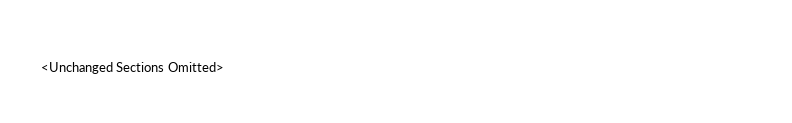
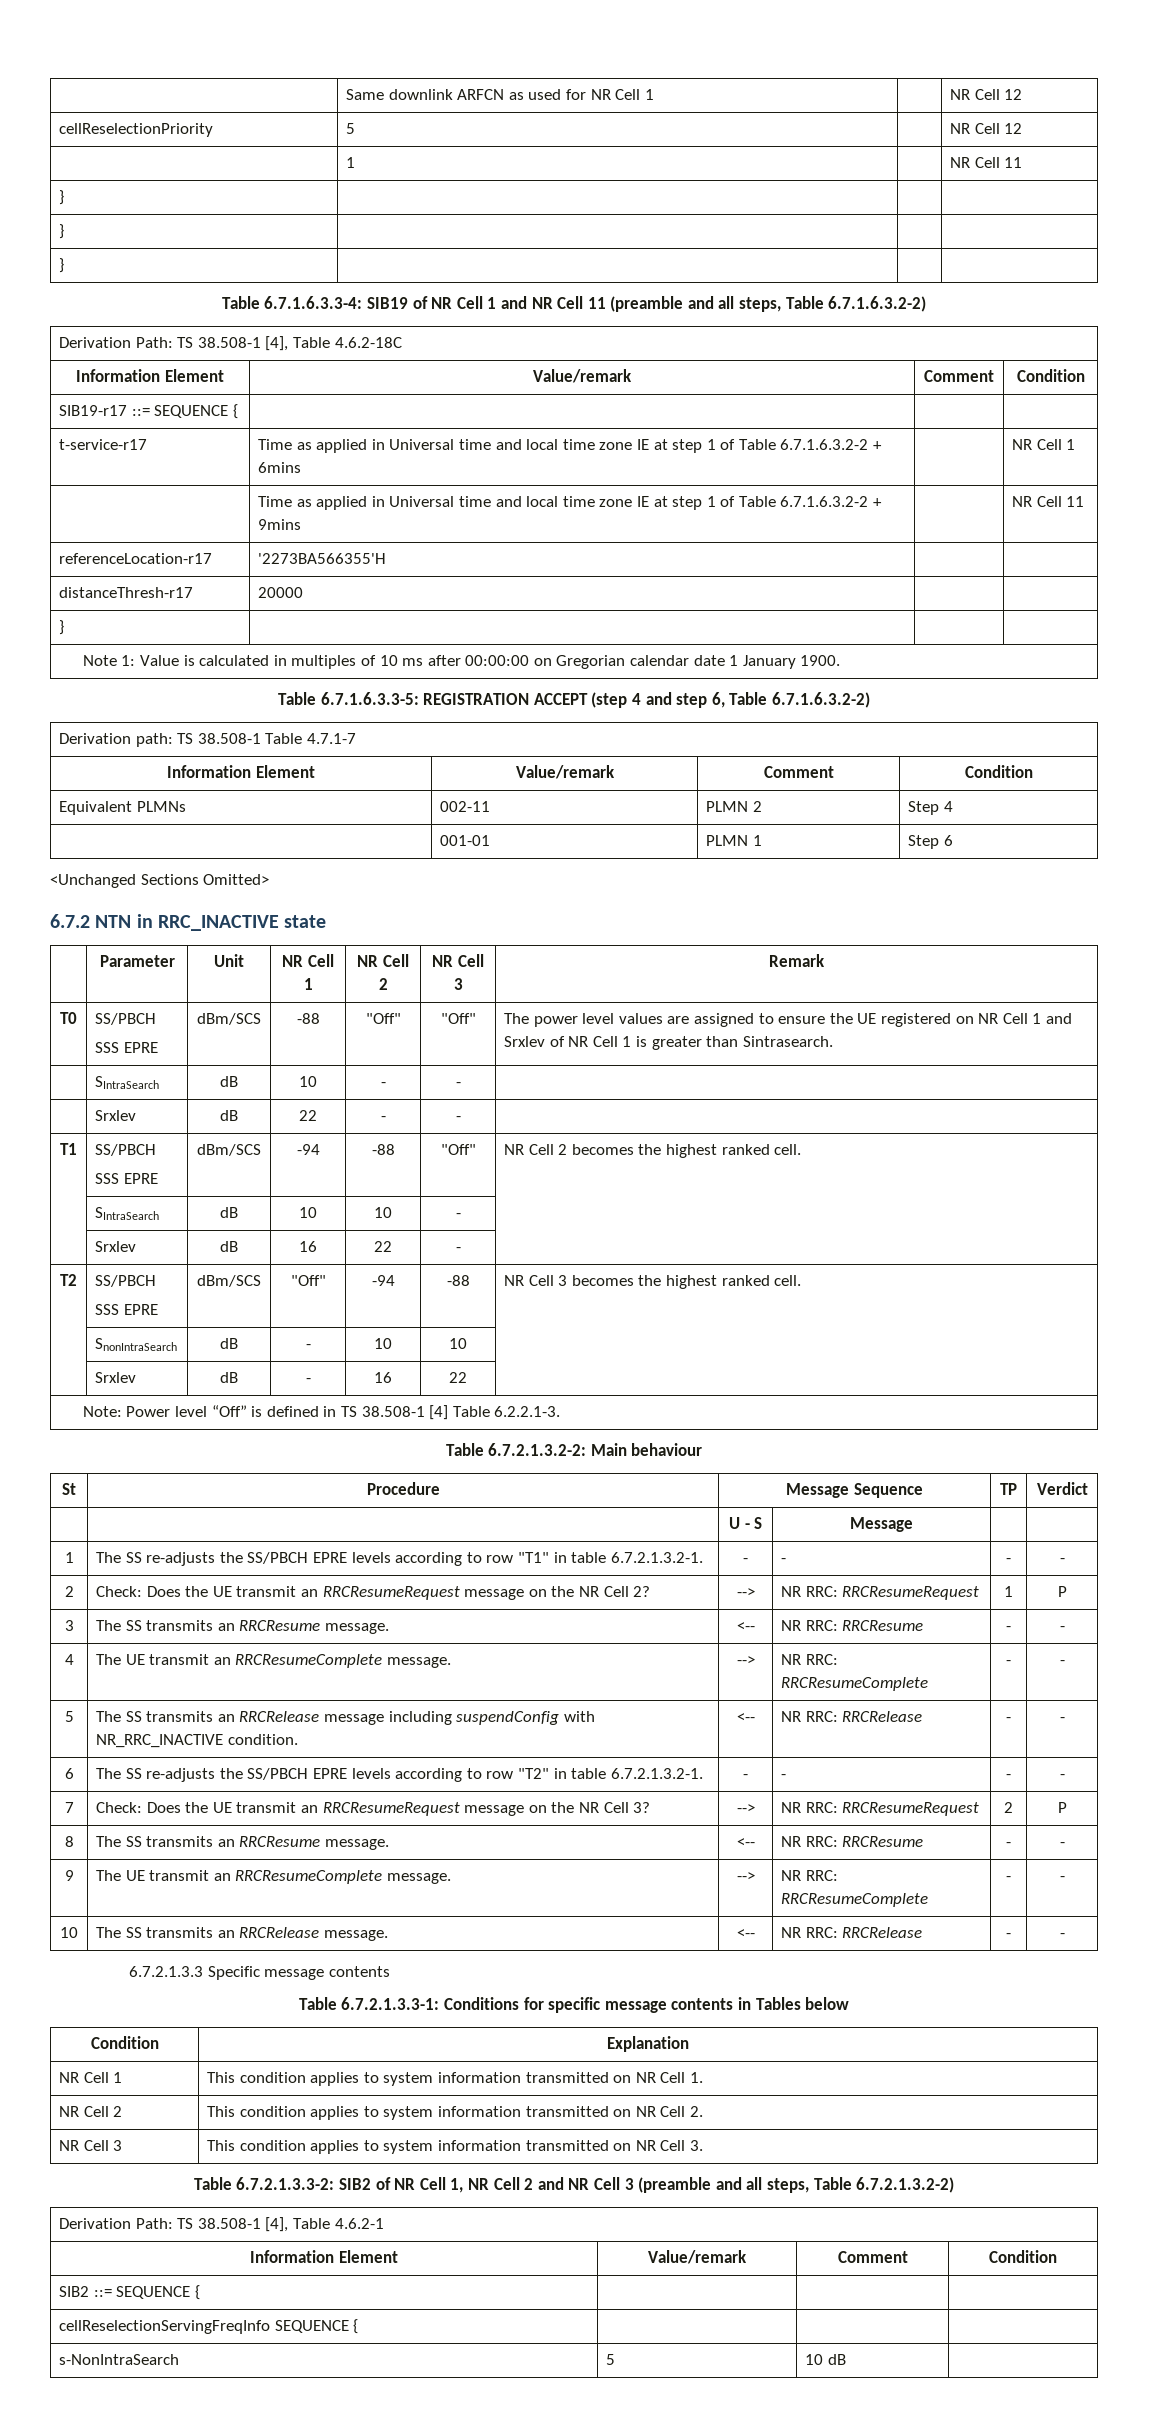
+ | Same downlink ARFCN as used for NR Cell 1 | | NR Cell 12
+ cellReselectionPriority | 5 | | NR Cell 12
+ | 1 | | NR Cell 11
+ } | | |
+ } | | |
+ } | | |
+ Table 6.7.1.6.3.3-4: SIB19 of NR Cell 1 and NR Cell 11 (preamble and all steps, Table 6.7.1.6.3.2-2)
+ Derivation Path: TS 38.508-1 [4], Table 4.6.2-18C
+ Information Element | Value/remark | Comment | Condition
+ SIB19-r17 ::= SEQUENCE { | | |
+ t-service-r17 | Time as applied in Universal time and local time zone IE at step 1 of Table 6.7.1.6.3.2-2 + 6mins | | NR Cell 1
+ | Time as applied in Universal time and local time zone IE at step 1 of Table 6.7.1.6.3.2-2 + 9mins | | NR Cell 11
+ referenceLocation-r17 | '2273BA566355'H | |
+ distanceThresh-r17 | 20000 | |
+ } | | |
+ Note 1: Value is calculated in multiples of 10 ms after 00:00:00 on Gregorian calendar date 1 January 1900.
+ Table 6.7.1.6.3.3-5: REGISTRATION ACCEPT (step 4 and step 6, Table 6.7.1.6.3.2-2)
+ Derivation path: TS 38.508-1 Table 4.7.1-7
+ Information Element | Value/remark | Comment | Condition
+ Equivalent PLMNs | 002-11 | PLMN 2 | Step 4
+ | 001-01 | PLMN 1 | Step 6
  <Unchanged Sections Omitted>
+ 6.7.2 NTN in RRC_INACTIVE state
+ | Parameter | Unit | NR Cell 1 | NR Cell 2 | NR Cell 3 | Remark
+ T0 | SS/PBCH
+ SSS EPRE | dBm/SCS | -88 | "Off" | "Off" | The power level values are assigned to ensure the UE registered on NR Cell 1 and Srxlev of NR Cell 1 is greater than Sintrasearch.
+ | SIntraSearch | dB | 10 | - | - |
+ | Srxlev | dB | 22 | - | - |
+ T1 | SS/PBCH
+ SSS EPRE | dBm/SCS | -94 | -88 | "Off" | NR Cell 2 becomes the highest ranked cell.
+ | SIntraSearch | dB | 10 | 10 | - |
+ | Srxlev | dB | 16 | 22 | - |
+ T2 | SS/PBCH
+ SSS EPRE | dBm/SCS | "Off" | -94 | -88 | NR Cell 3 becomes the highest ranked cell.
+ | SnonIntraSearch | dB | - | 10 | 10 |
+ | Srxlev | dB | - | 16 | 22 |
+ Note: Power level “Off” is defined in TS 38.508-1 [4] Table 6.2.2.1-3.
+ Table 6.7.2.1.3.2-2: Main behaviour
+ St | Procedure | Message Sequence | TP | Verdict
+ | | U - S | Message | |
+ 1 | The SS re-adjusts the SS/PBCH EPRE levels according to row "T1" in table 6.7.2.1.3.2-1. | - | - | - | -
+ 2 | Check: Does the UE transmit an RRCResumeRequest message on the NR Cell 2? | --> | NR RRC: RRCResumeRequest | 1 | P
+ 3 | The SS transmits an RRCResume message. | <-- | NR RRC: RRCResume | - | -
+ 4 | The UE transmit an RRCResumeComplete message. | --> | NR RRC: RRCResumeComplete | - | -
+ 5 | The SS transmits an RRCRelease message including suspendConfig with NR_RRC_INACTIVE condition. | <-- | NR RRC: RRCRelease | - | -
+ 6 | The SS re-adjusts the SS/PBCH EPRE levels according to row "T2" in table 6.7.2.1.3.2-1. | - | - | - | -
+ 7 | Check: Does the UE transmit an RRCResumeRequest message on the NR Cell 3? | --> | NR RRC: RRCResumeRequest | 2 | P
+ 8 | The SS transmits an RRCResume message. | <-- | NR RRC: RRCResume | - | -
+ 9 | The UE transmit an RRCResumeComplete message. | --> | NR RRC: RRCResumeComplete | - | -
+ 10 | The SS transmits an RRCRelease message. | <-- | NR RRC: RRCRelease | - | -
+ 6.7.2.1.3.3 Specific message contents
+ Table 6.7.2.1.3.3-1: Conditions for specific message contents in Tables below
+ Condition | Explanation
+ NR Cell 1 | This condition applies to system information transmitted on NR Cell 1.
+ NR Cell 2 | This condition applies to system information transmitted on NR Cell 2.
+ NR Cell 3 | This condition applies to system information transmitted on NR Cell 3.
+ Table 6.7.2.1.3.3-2: SIB2 of NR Cell 1, NR Cell 2 and NR Cell 3 (preamble and all steps, Table 6.7.2.1.3.2-2)
+ Derivation Path: TS 38.508-1 [4], Table 4.6.2-1
+ Information Element | Value/remark | Comment | Condition
+ SIB2 ::= SEQUENCE { | | |
+ cellReselectionServingFreqInfo SEQUENCE { | | |
+ s-NonIntraSearch | 5 | 10 dB |

